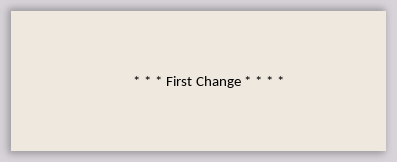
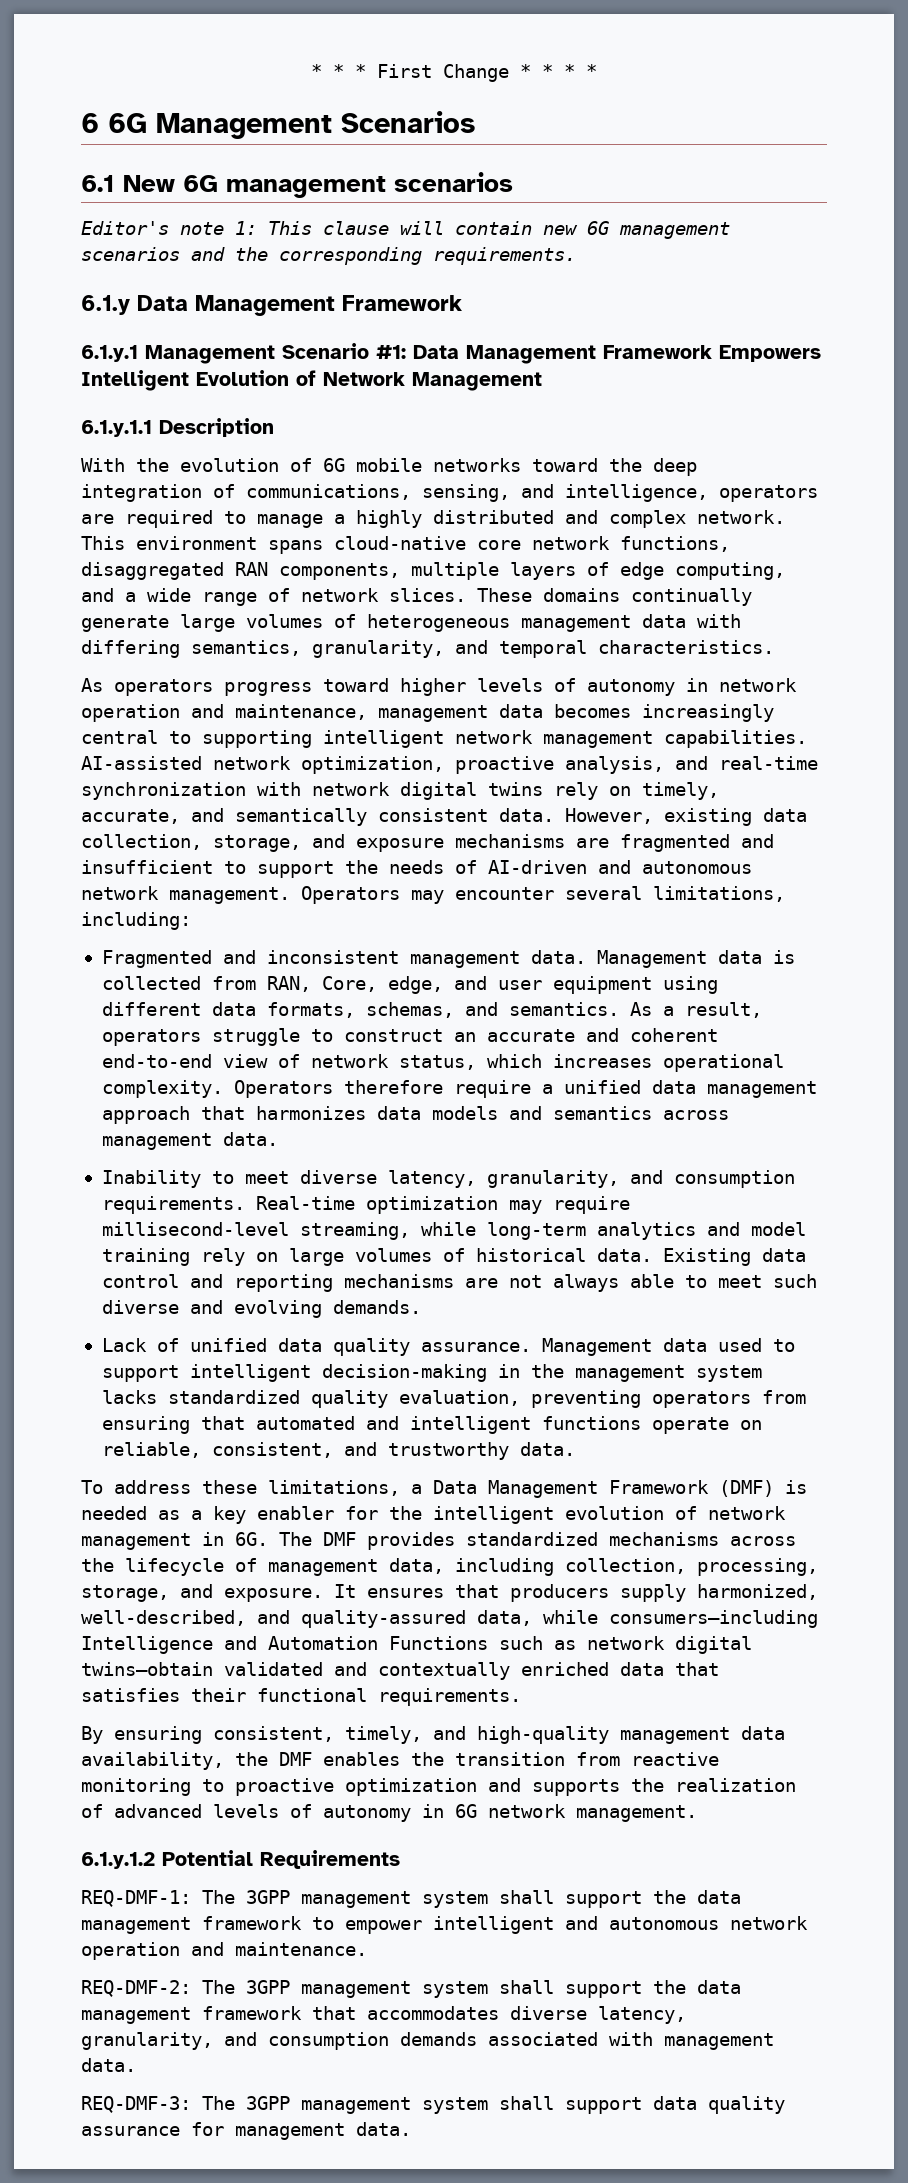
+ 6 6G Management Scenarios
+ 6.1 New 6G management scenarios
+ Editor's note 1: This clause will contain new 6G management scenarios and the corresponding requirements.
+ 6.1.y Data Management Framework
+ 6.1.y.1 Management Scenario #1: Data Management Framework Empowers Intelligent Evolution of Network Management
+ 6.1.y.1.1 Description
+ With the evolution of 6G mobile networks toward the deep integration of communications, sensing, and intelligence, operators are required to manage a highly distributed and complex network. This environment spans cloud‑native core network functions, disaggregated RAN components, multiple layers of edge computing, and a wide range of network slices. These domains continually generate large volumes of heterogeneous management data with differing semantics, granularity, and temporal characteristics.
+ As operators progress toward higher levels of autonomy in network operation and maintenance, management data becomes increasingly central to supporting intelligent network management capabilities. AI‑assisted network optimization, proactive analysis, and real‑time synchronization with network digital twins rely on timely, accurate, and semantically consistent data. However, existing data collection, storage, and exposure mechanisms are fragmented and insufficient to support the needs of AI‑driven and autonomous network management. Operators may encounter several limitations, including:
+ Fragmented and inconsistent management data. Management data is collected from RAN, Core, edge, and user equipment using different data formats, schemas, and semantics. As a result, operators struggle to construct an accurate and coherent end‑to‑end view of network status, which increases operational complexity. Operators therefore require a unified data management approach that harmonizes data models and semantics across management data.
+ Inability to meet diverse latency, granularity, and consumption requirements. Real‑time optimization may require millisecond‑level streaming, while long‑term analytics and model training rely on large volumes of historical data. Existing data control and reporting mechanisms are not always able to meet such diverse and evolving demands.
+ Lack of unified data quality assurance. Management data used to support intelligent decision‑making in the management system lacks standardized quality evaluation, preventing operators from ensuring that automated and intelligent functions operate on reliable, consistent, and trustworthy data.
+ To address these limitations, a Data Management Framework (DMF) is needed as a key enabler for the intelligent evolution of network management in 6G. The DMF provides standardized mechanisms across the lifecycle of management data, including collection, processing, storage, and exposure. It ensures that producers supply harmonized, well‑described, and quality‑assured data, while consumers—including Intelligence and Automation Functions such as network digital twins—obtain validated and contextually enriched data that satisfies their functional requirements.
+ By ensuring consistent, timely, and high‑quality management data availability, the DMF enables the transition from reactive monitoring to proactive optimization and supports the realization of advanced levels of autonomy in 6G network management.
+ 6.1.y.1.2 Potential Requirements
+ REQ-DMF-1: The 3GPP management system shall support the data management framework to empower intelligent and autonomous network operation and maintenance.
+ REQ-DMF-2: The 3GPP management system shall support the data management framework that accommodates diverse latency, granularity, and consumption demands associated with management data.
+ REQ-DMF-3: The 3GPP management system shall support data quality assurance for management data.

